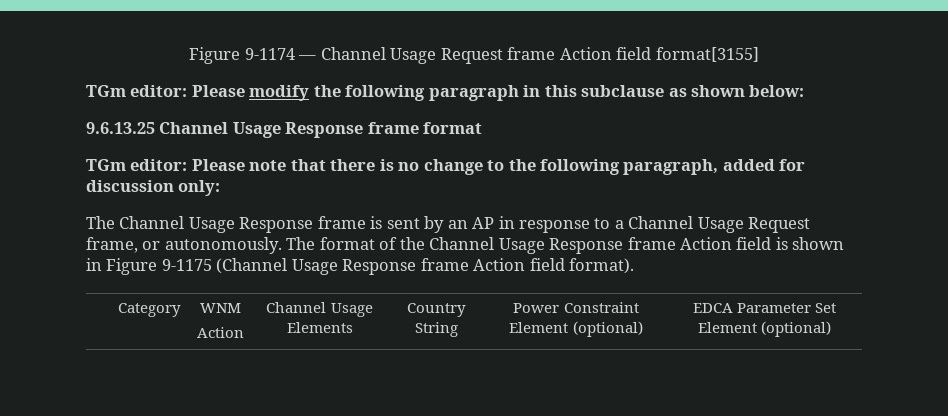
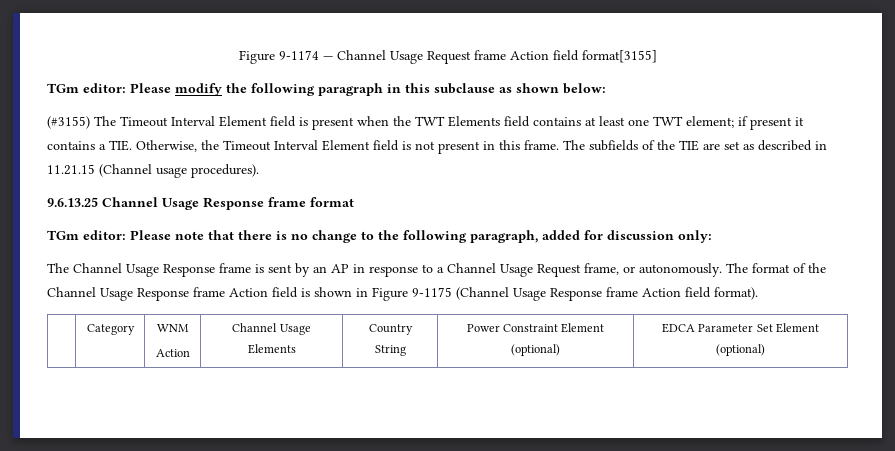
+ (#3155) The Timeout Interval Element field is present when the TWT Elements field contains at least one TWT element; if present it contains a TIE. Otherwise, the Timeout Interval Element field is not present in this frame. The subfields of the TIE are set as described in 11.21.15 (Channel usage procedures).

